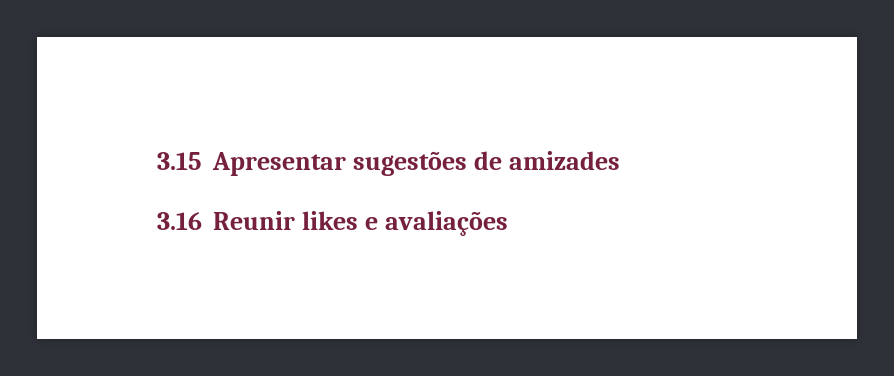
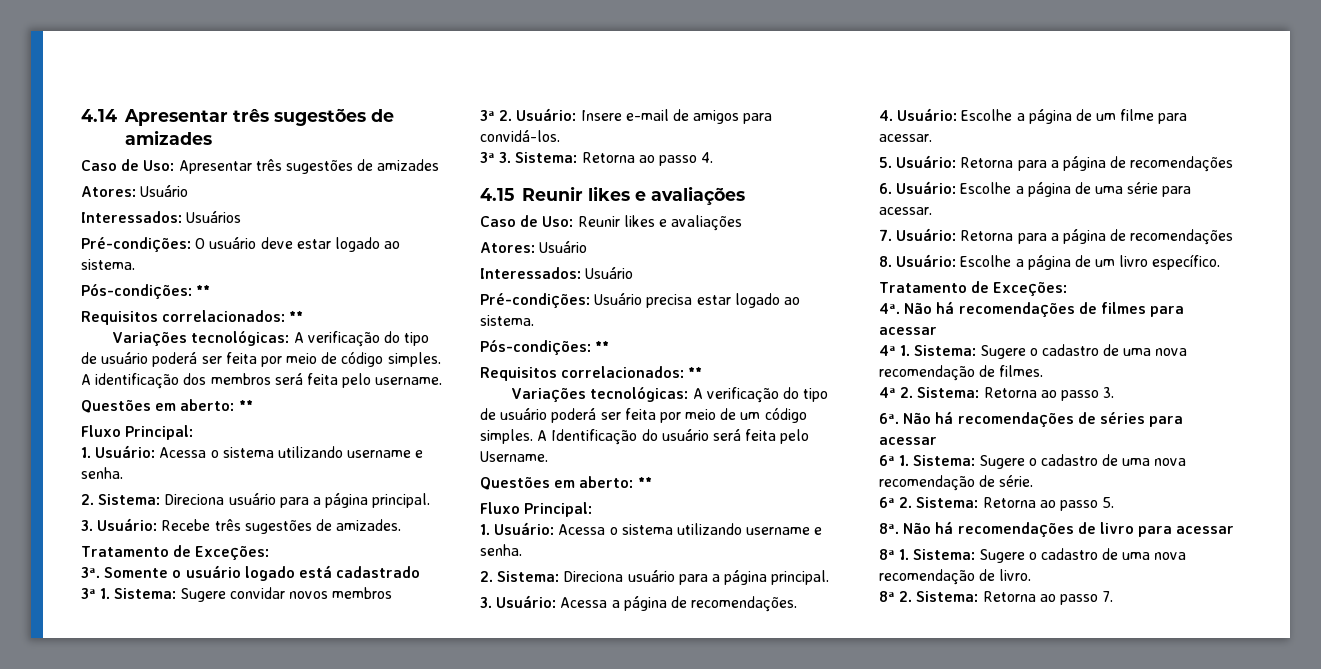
- 3.15 Apresentar sugestões de amizades
- 3.16 Reunir likes e avaliações
+ 4.14 Apresentar três sugestões de amizades
+ Caso de Uso: Apresentar três sugestões de amizades
+ Atores: Usuário
+ Interessados: Usuários
+ Pré-condições: O usuário deve estar logado ao sistema.
+ Pós-condições: **
+ Requisitos correlacionados: **
+ Variações tecnológicas: A verificação do tipo de usuário poderá ser feita por meio de código simples. A identificação dos membros será feita pelo username.
+ Questões em aberto: **
+ Fluxo Principal:
+ 1. Usuário: Acessa o sistema utilizando username e senha.
+ 2. Sistema: Direciona usuário para a página principal.
+ 3. Usuário: Recebe três sugestões de amizades.
+ Tratamento de Exceções:
+ 3ª. Somente o usuário logado está cadastrado
+ 3ª 1. Sistema: Sugere convidar novos membros
+ 3ª 2. Usuário: Insere e-mail de amigos para convidá-los.
+ 3ª 3. Sistema: Retorna ao passo 4.
+ 4.15 Reunir likes e avaliações
+ Caso de Uso: Reunir likes e avaliações
+ Atores: Usuário
+ Interessados: Usuário
+ Pré-condições: Usuário precisa estar logado ao sistema.
+ Pós-condições: **
+ Requisitos correlacionados: **
+ Variações tecnológicas: A verificação do tipo de usuário poderá ser feita por meio de um código simples. A Identificação do usuário será feita pelo Username.
+ Questões em aberto: **
+ Fluxo Principal:
+ 1. Usuário: Acessa o sistema utilizando username e senha.
+ 2. Sistema: Direciona usuário para a página principal.
+ 3. Usuário: Acessa a página de recomendações.
+ 4. Usuário: Escolhe a página de um filme para acessar.
+ 5. Usuário: Retorna para a página de recomendações
+ 6. Usuário: Escolhe a página de uma série para acessar.
+ 7. Usuário: Retorna para a página de recomendações
+ 8. Usuário: Escolhe a página de um livro específico.
+ Tratamento de Exceções:
+ 4ª. Não há recomendações de filmes para acessar
+ 4ª 1. Sistema: Sugere o cadastro de uma nova recomendação de filmes.
+ 4ª 2. Sistema: Retorna ao passo 3.
+ 6ª. Não há recomendações de séries para acessar
+ 6ª 1. Sistema: Sugere o cadastro de uma nova recomendação de série.
+ 6ª 2. Sistema: Retorna ao passo 5.
+ 8ª. Não há recomendações de livro para acessar
+ 8ª 1. Sistema: Sugere o cadastro de uma nova recomendação de livro.
+ 8ª 2. Sistema: Retorna ao passo 7.

